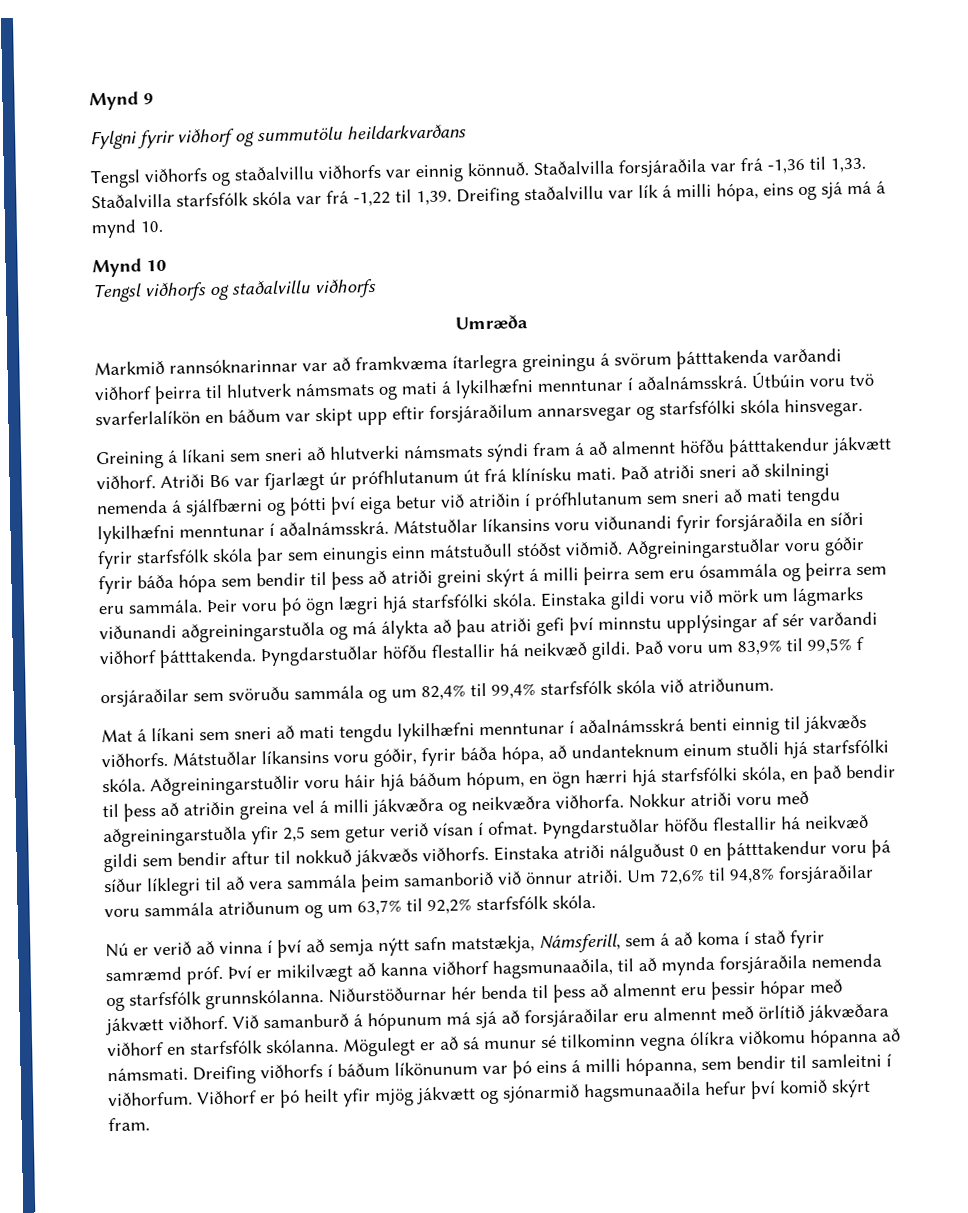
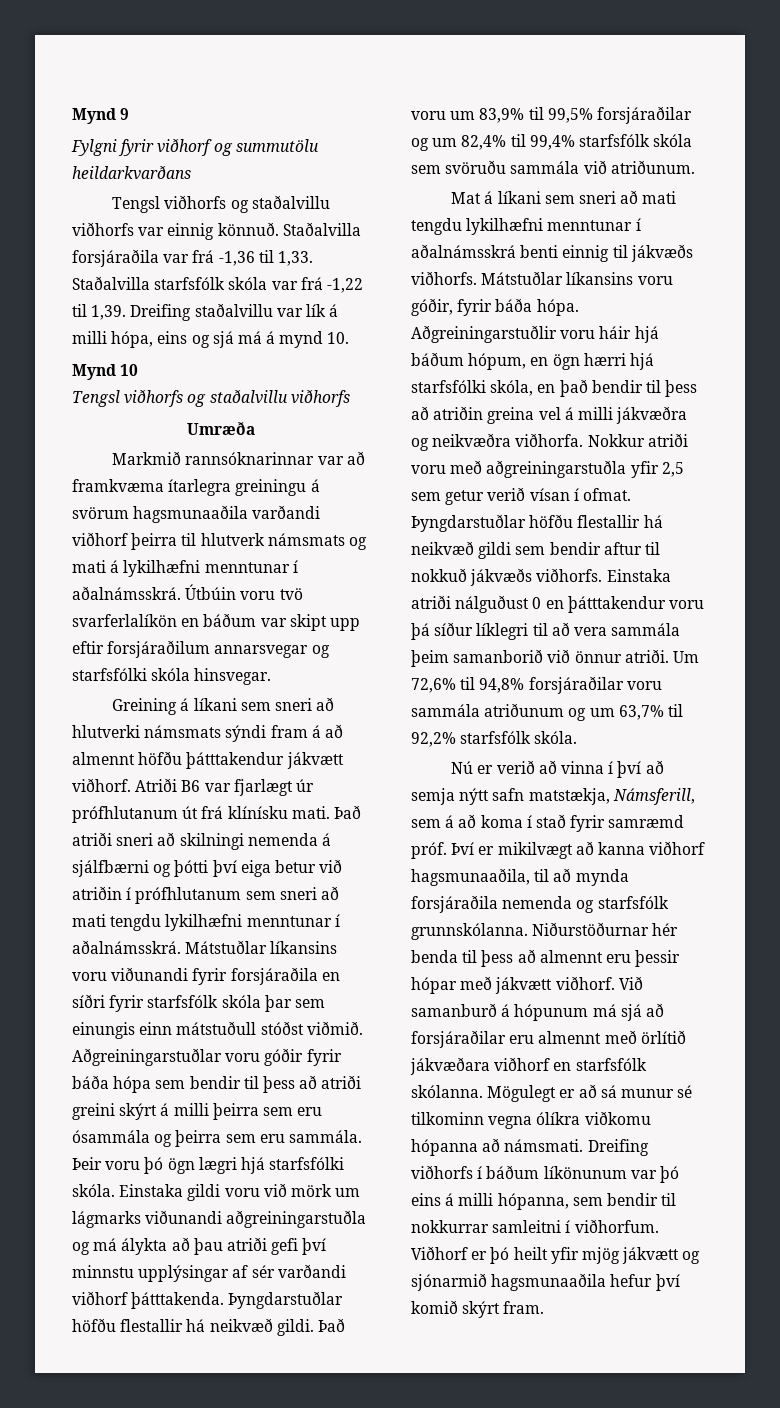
- Markmið rannsóknarinnar var að framkvæma ítarlegra greiningu á svörum þátttakenda varðandi viðhorf þeirra til hlutverk námsmats og mati á lykilhæfni menntunar í aðalnámsskrá.
+ Markmið rannsóknarinnar var að framkvæma ítarlegra greiningu á svörum hagsmunaaðila varðandi viðhorf þeirra til hlutverk námsmats og mati á lykilhæfni menntunar í aðalnámsskrá.
- Það voru um 83,9% til 99,5% f
- orsjáraðilar sem svöruðu sammála og um 82,4% til 99,4% starfsfólk skóla við atriðunum.
+ Það voru um 83,9% til 99,5% forsjáraðilar og um 82,4% til 99,4% starfsfólk skóla sem svöruðu sammála við atriðunum.
- Mátstuðlar líkansins voru góðir, fyrir báða hópa, að undanteknum einum stuðli hjá starfsfólki skóla.
+ Mátstuðlar líkansins voru góðir, fyrir báða hópa.
- Dreifing viðhorfs í báðum líkönunum var þó eins á milli hópanna, sem bendir til samleitni í viðhorfum.
+ Dreifing viðhorfs í báðum líkönunum var þó eins á milli hópanna, sem bendir til nokkurrar samleitni í viðhorfum.

